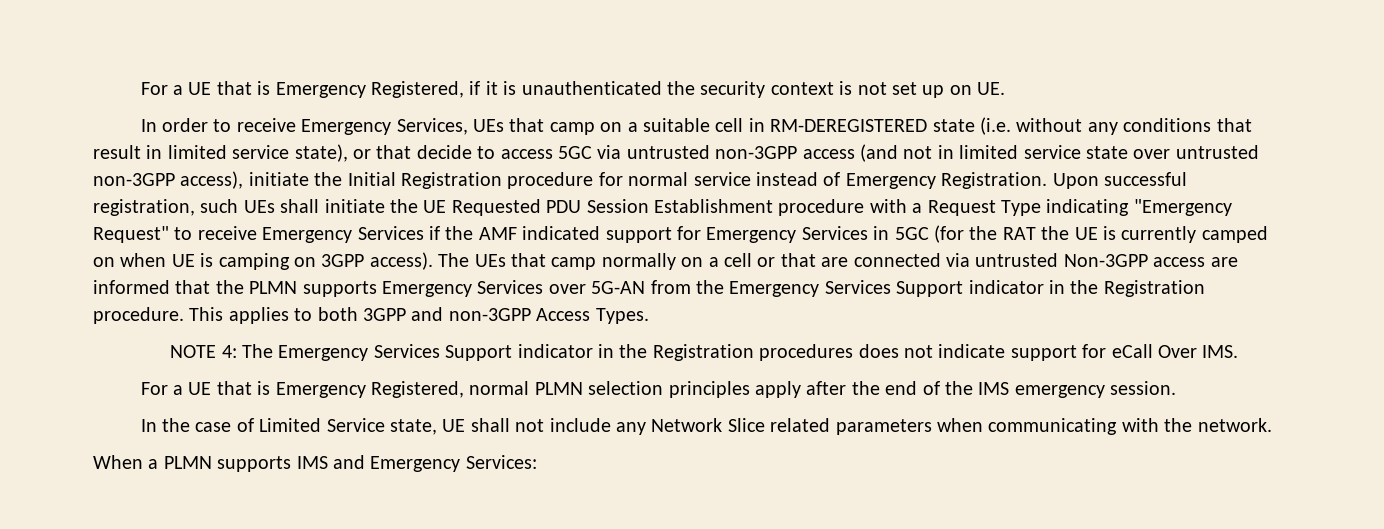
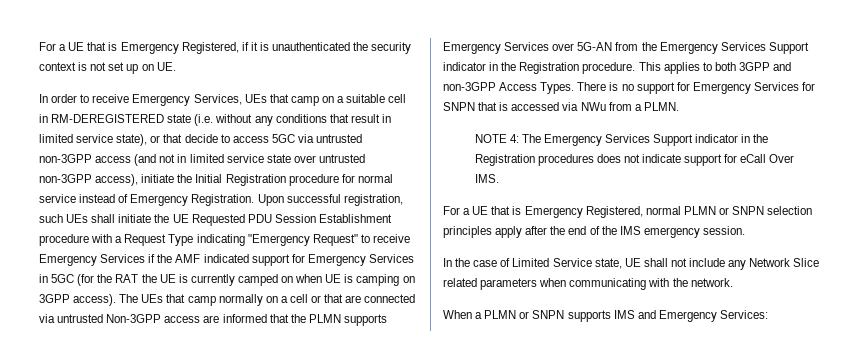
+ There is no support for Emergency Services for SNPN that is accessed via NWu from a PLMN.
- For a UE that is Emergency Registered, normal PLMN selection principles apply after the end of the IMS emergency session.
+ For a UE that is Emergency Registered, normal PLMN or SNPN selection principles apply after the end of the IMS emergency session.
- When a PLMN supports IMS and Emergency Services:
+ When a PLMN or SNPN supports IMS and Emergency Services:

